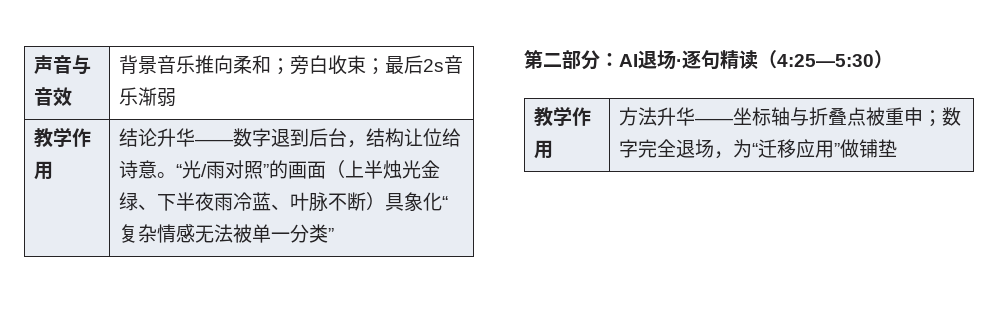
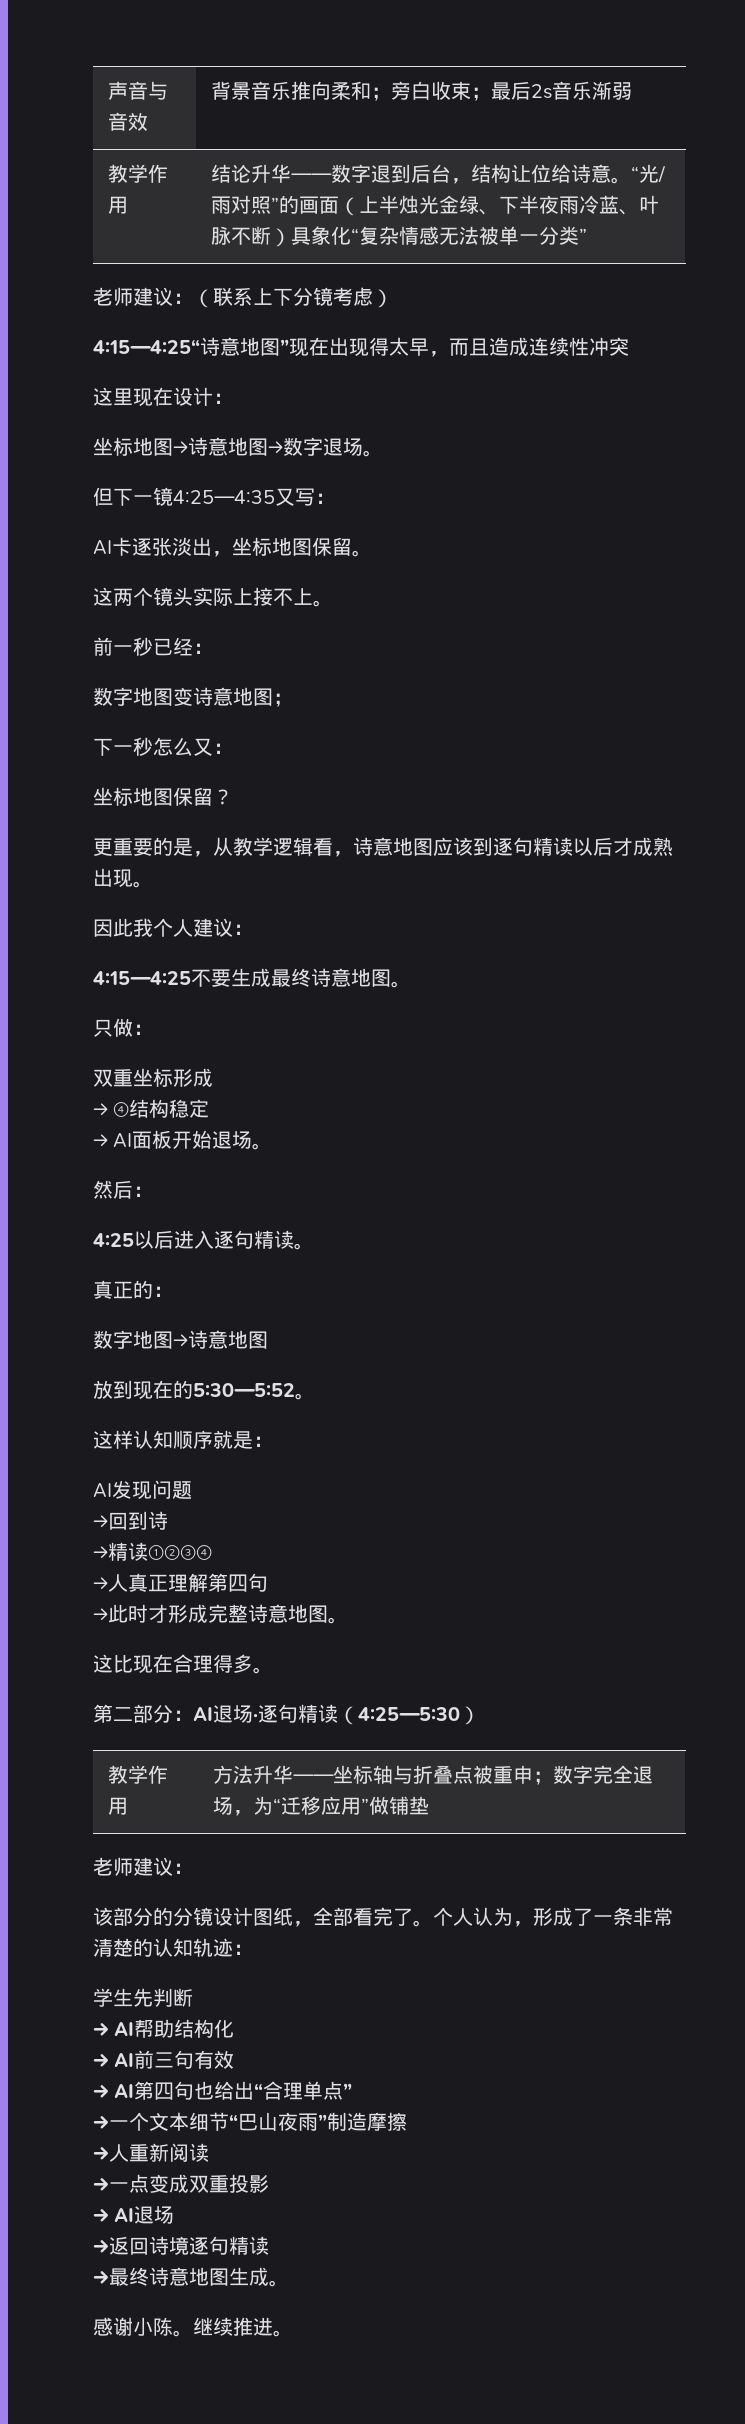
+ 老师建议：（联系上下分镜考虑）
+ 4:15—4:25“诗意地图”现在出现得太早，而且造成连续性冲突
+ 这里现在设计：
+ 坐标地图→诗意地图→数字退场。
+ 但下一镜4:25—4:35又写：
+ AI卡逐张淡出，坐标地图保留。
+ 这两个镜头实际上接不上。
+ 前一秒已经：
+ 数字地图变诗意地图；
+ 下一秒怎么又：
+ 坐标地图保留？
+ 更重要的是，从教学逻辑看，诗意地图应该到逐句精读以后才成熟出现。
+ 因此我个人建议：
+ 4:15—4:25不要生成最终诗意地图。
+ 只做：
+ 双重坐标形成
+ → ④结构稳定
+ → AI面板开始退场。
+ 然后：
+ 4:25以后进入逐句精读。
+ 真正的：
+ 数字地图→诗意地图
+ 放到现在的5:30—5:52。
+ 这样认知顺序就是：
+ AI发现问题
+ →回到诗
+ →精读①②③④
+ →人真正理解第四句
+ →此时才形成完整诗意地图。
+ 这比现在合理得多。
  教学作用 | 方法升华——坐标轴与折叠点被重申；数字完全退场，为“迁移应用”做铺垫
+ 老师建议：
+ 该部分的分镜设计图纸，全部看完了。个人认为，形成了一条非常清楚的认知轨迹：
+ 学生先判断
+ → AI帮助结构化
+ → AI前三句有效
+ → AI第四句也给出“合理单点”
+ →一个文本细节“巴山夜雨”制造摩擦
+ →人重新阅读
+ →一点变成双重投影
+ → AI退场
+ →返回诗境逐句精读
+ →最终诗意地图生成。
+ 感谢小陈。继续推进。

